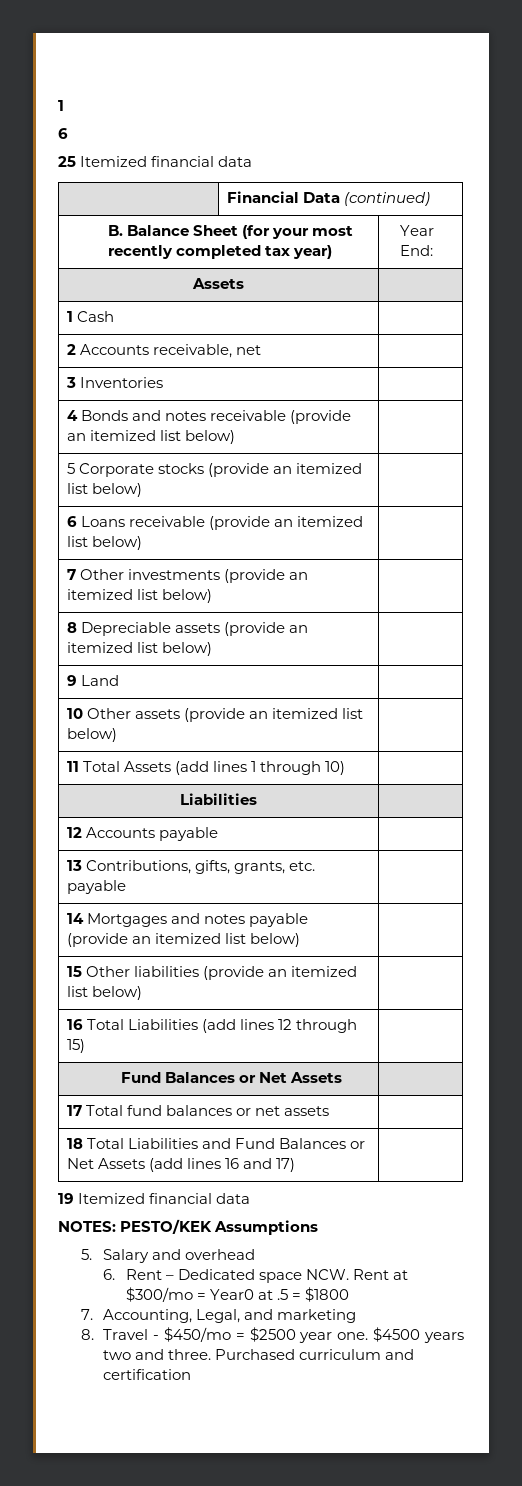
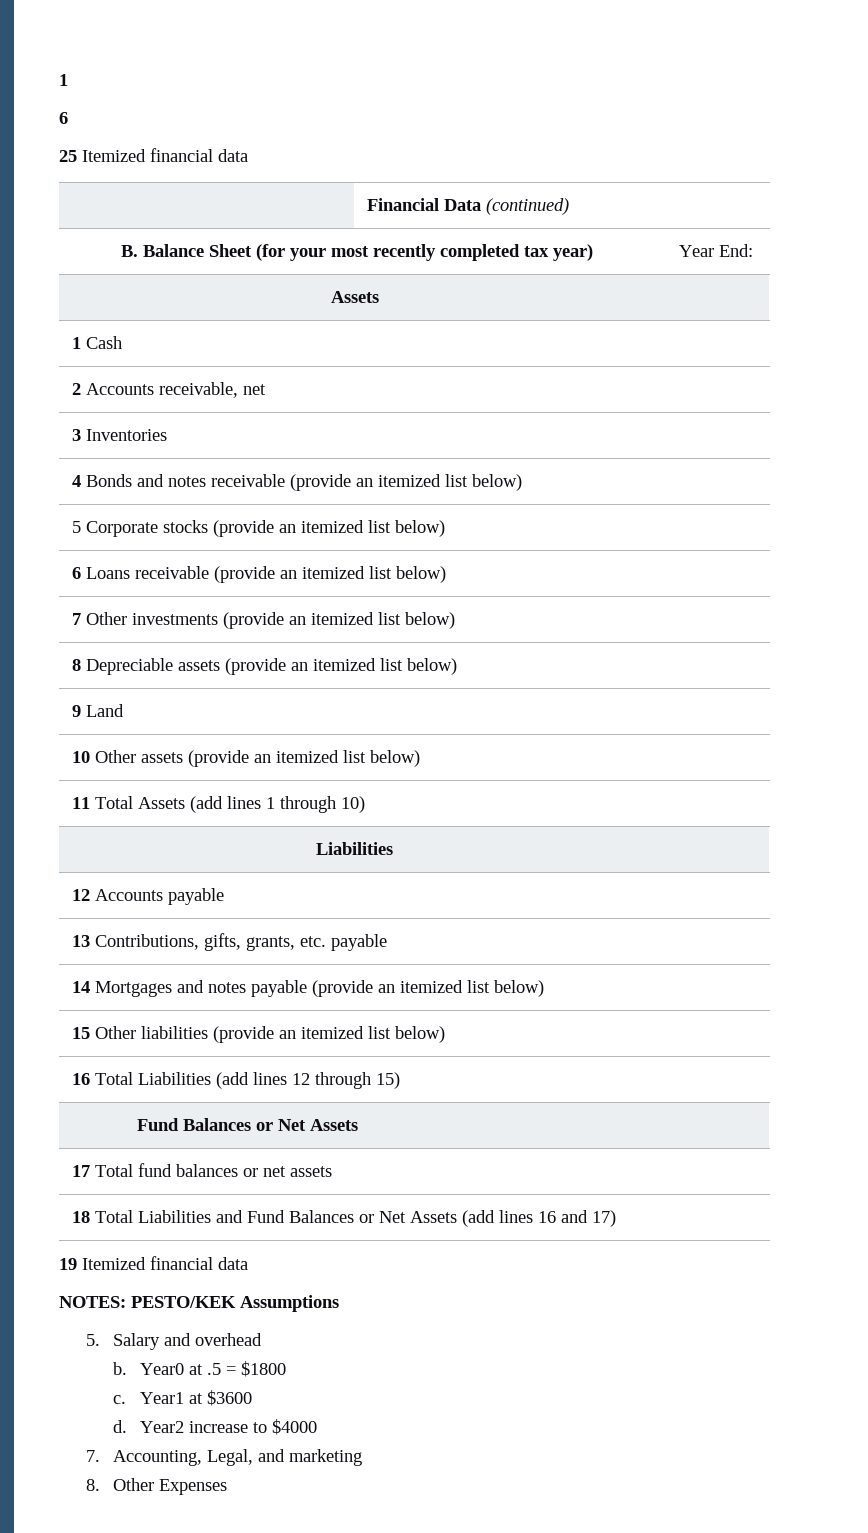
- 6. Rent – Dedicated space NCW. Rent at $300/mo = Year0 at .5 = $1800
+ b. Year0 at .5 = $1800
+ c. Year1 at $3600
+ d. Year2 increase to $4000
- 8. Travel - $450/mo = $2500 year one. $4500 years two and three. Purchased curriculum and certification
+ 8. Other Expenses

